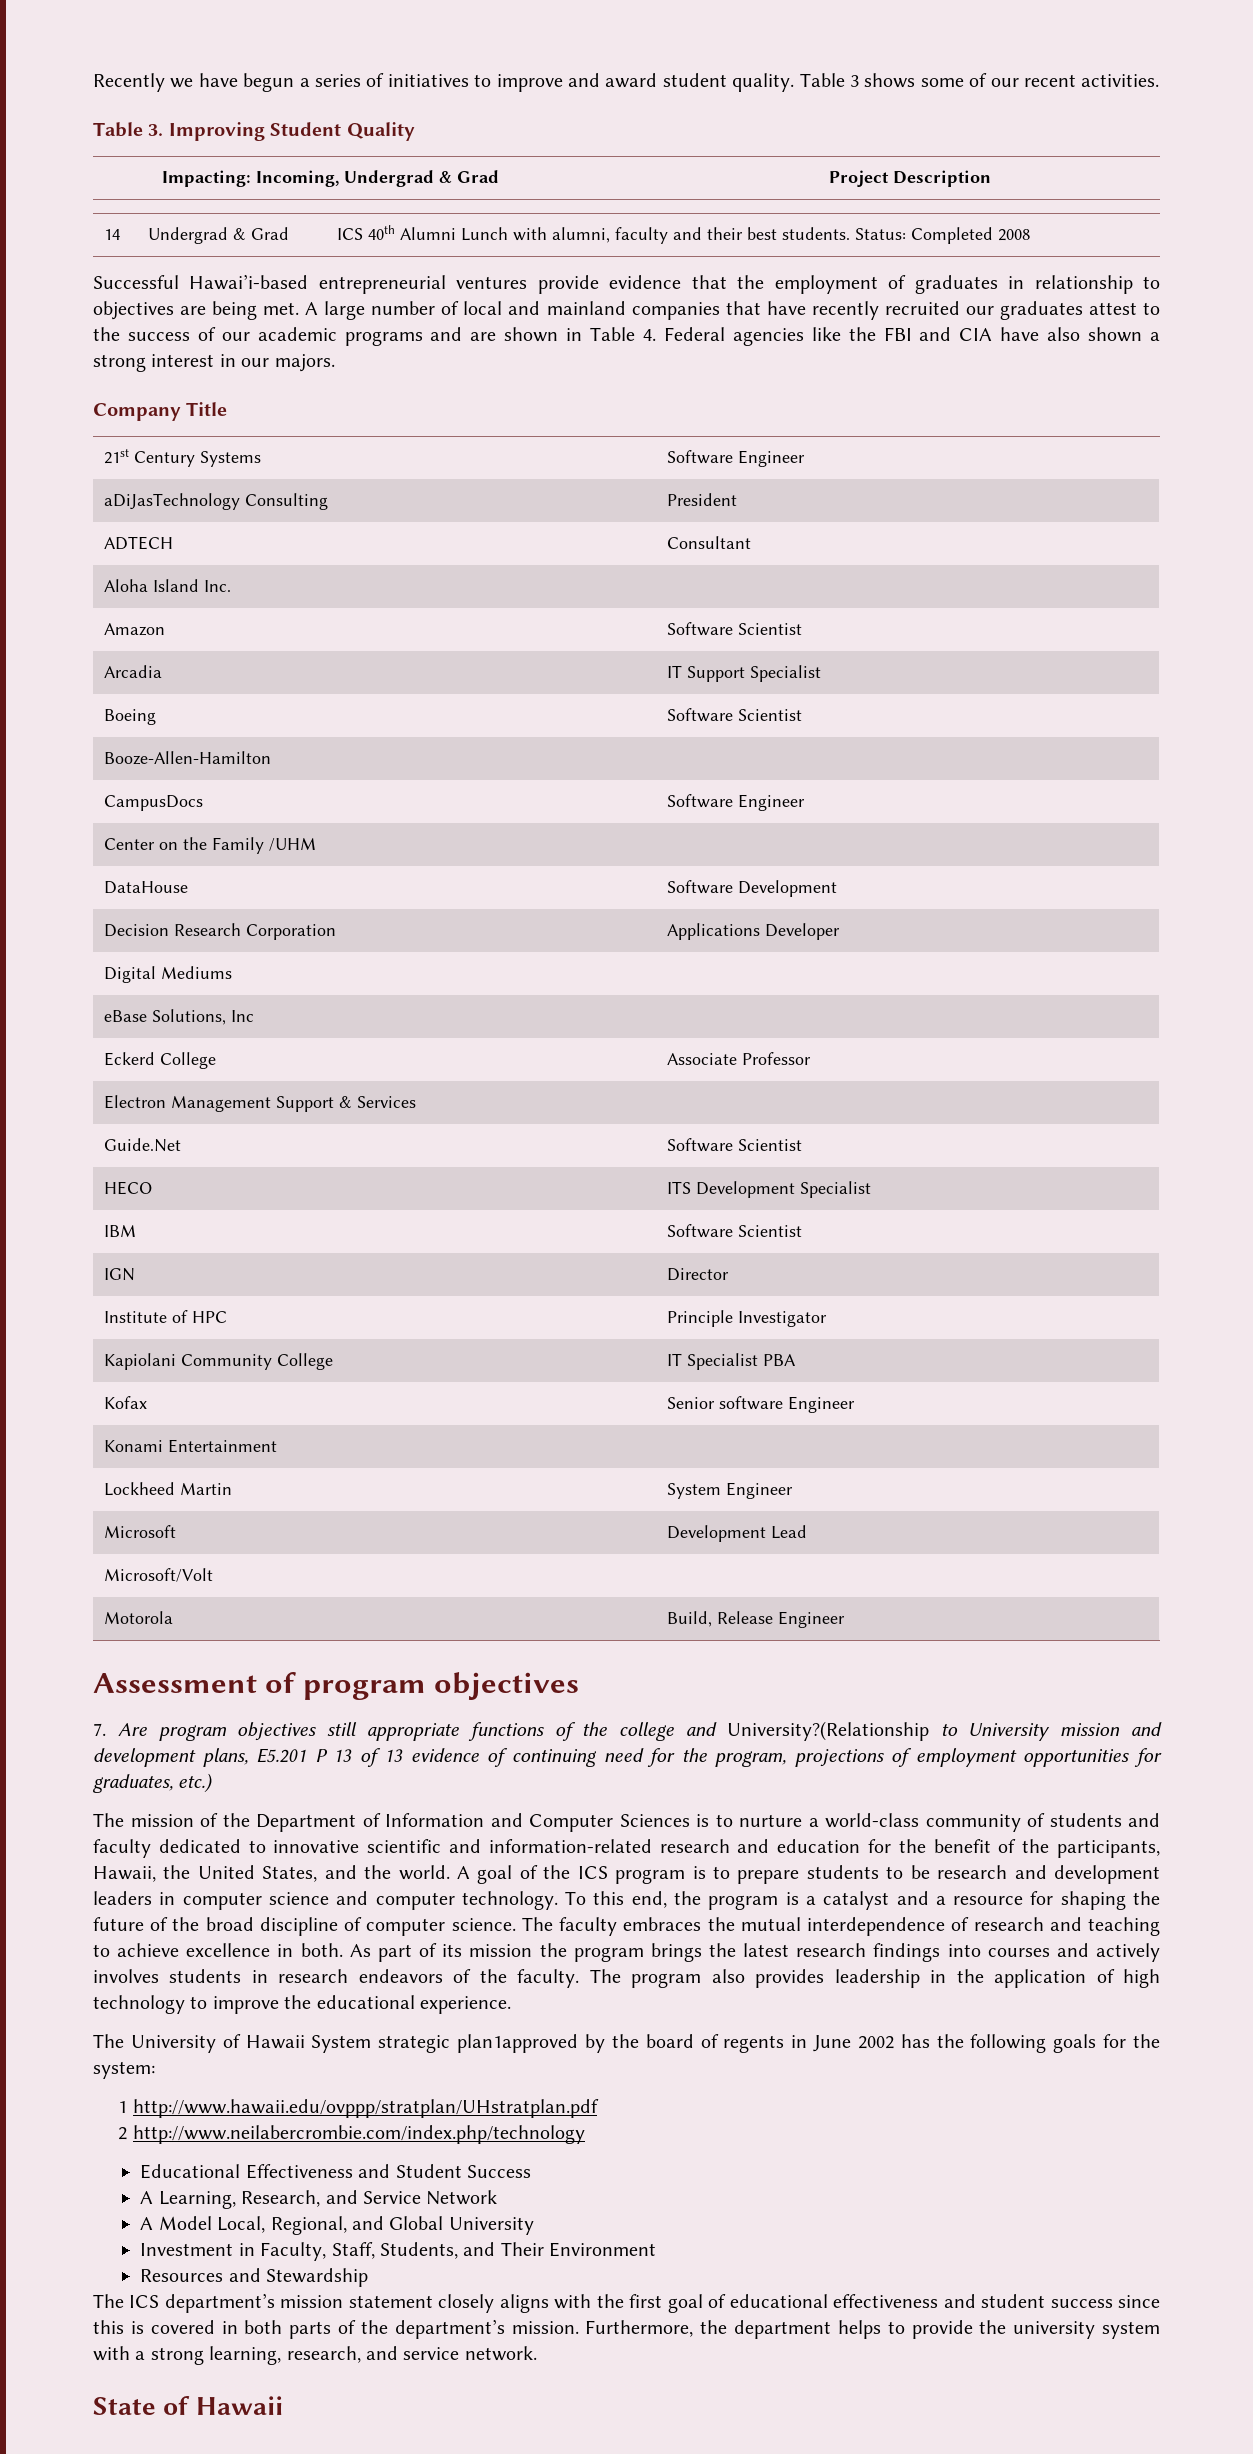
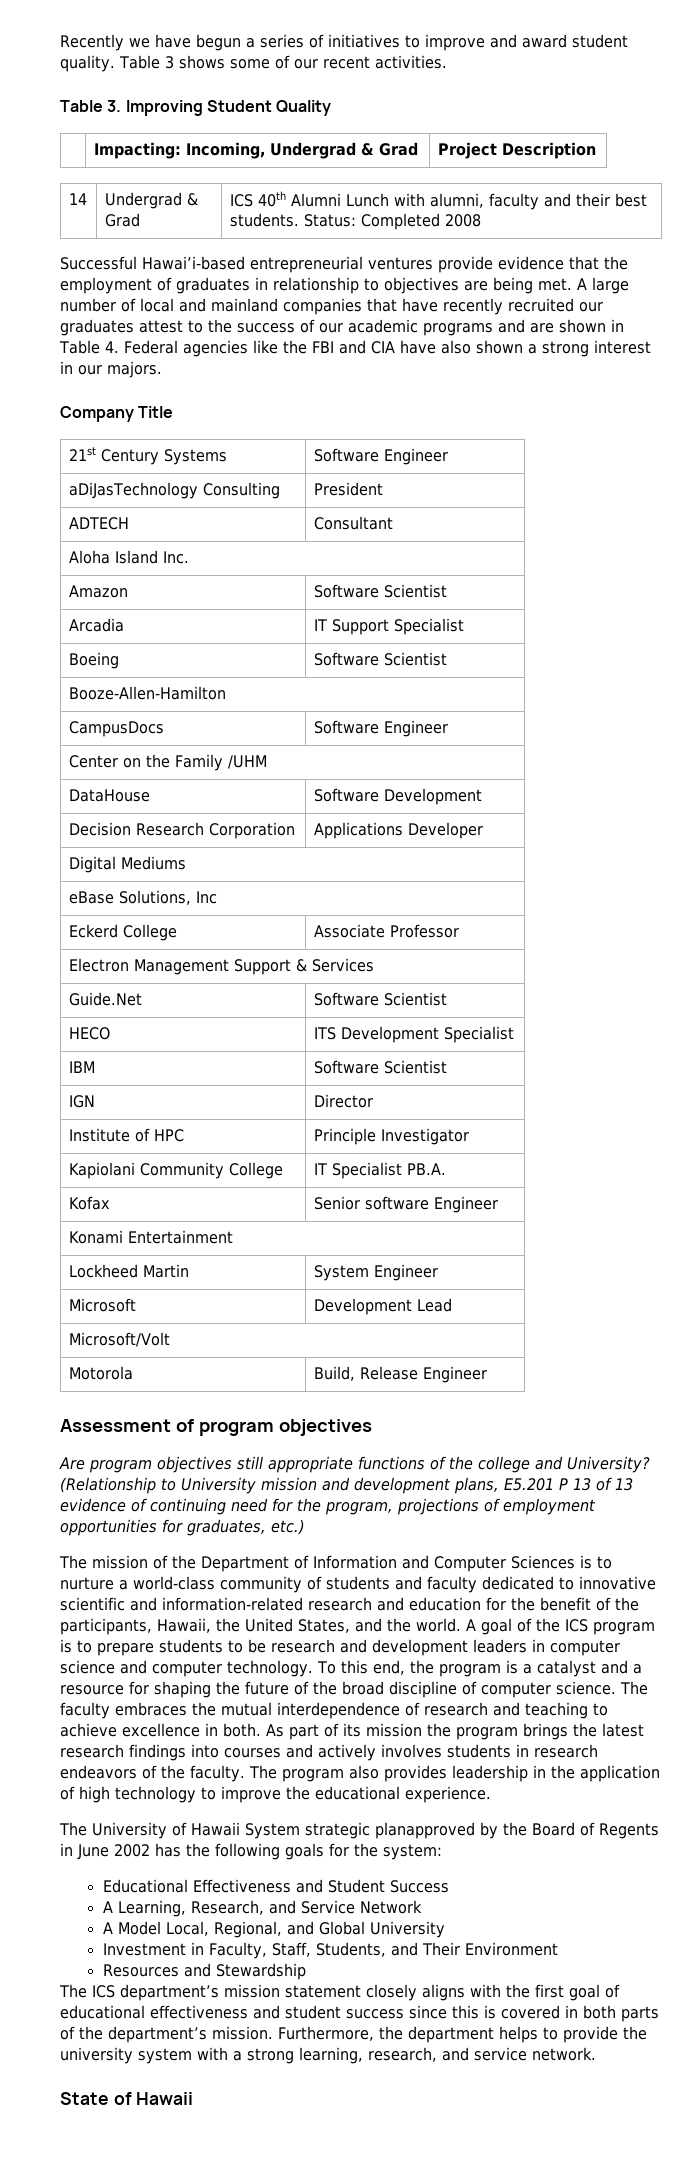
- Kapiolani Community College | IT Specialist PBA
+ Kapiolani Community College | IT Specialist PB.A.
- 7. Are program objectives still appropriate functions of the college and University?(Relationship to University mission and development plans, E5.201 P 13 of 13 evidence of continuing need for the program, projections of employment opportunities for graduates, etc.)
+ Are program objectives still appropriate functions of the college and University? (Relationship to University mission and development plans, E5.201 P 13 of 13 evidence of continuing need for the program, projections of employment opportunities for graduates, etc.)
- The University of Hawaii System strategic plan1approved by the board of regents in June 2002 has the following goals for the system:
+ The University of Hawaii System strategic planapproved by the Board of Regents in June 2002 has the following goals for the system:
- 1 http://www.hawaii.edu/ovppp/stratplan/UHstratplan.pdf
- 2 http://www.neilabercrombie.com/index.php/technology

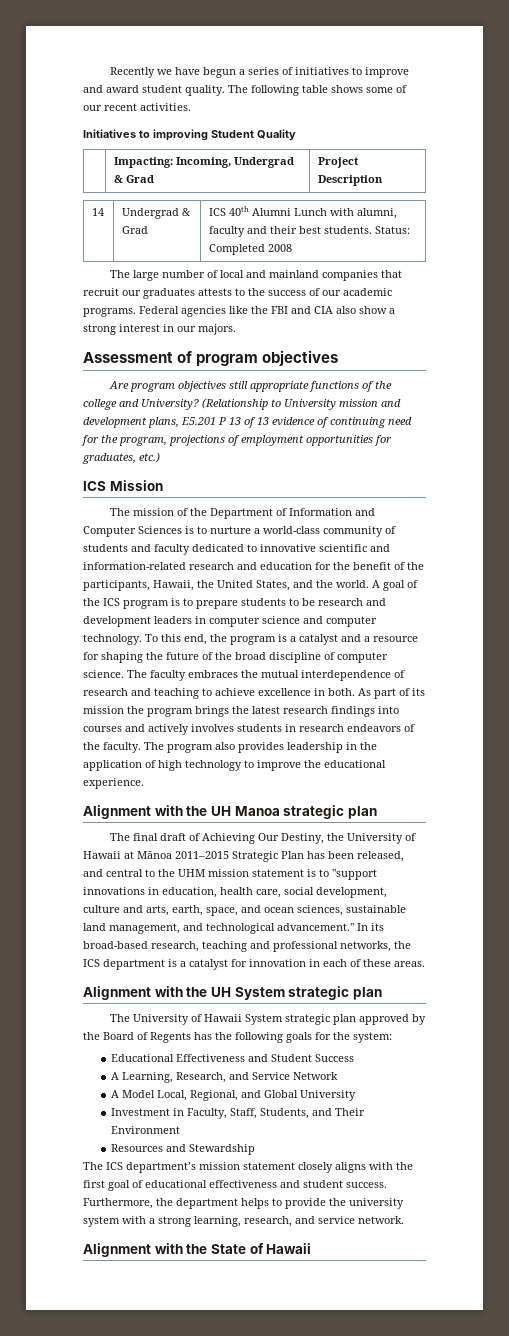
- Table 3 shows some of our recent activities.
+ The following table shows some of our recent activities.
- Table 3. Improving Student Quality
+ Initiatives to improving Student Quality
- Successful Hawai’i-based entrepreneurial ventures provide evidence that the employment of graduates in relationship to objectives are being met. A large number of local and mainland companies that have recently recruited our graduates attest to the success of our academic programs and are shown in Table 4. Federal agencies like the FBI and CIA have also shown a strong interest in our majors.
+ The large number of local and mainland companies that recruit our graduates attests to the success of our academic programs. Federal agencies like the FBI and CIA also show a strong interest in our majors.
- Company Title
- 21st Century Systems | Software Engineer
- aDiJasTechnology Consulting | President
- ADTECH | Consultant
- Aloha Island Inc.
- Amazon | Software Scientist
- Arcadia | IT Support Specialist
- Boeing | Software Scientist
- Booze-Allen-Hamilton
- CampusDocs | Software Engineer
- Center on the Family /UHM
- DataHouse | Software Development
- Decision Research Corporation | Applications Developer
- Digital Mediums
- eBase Solutions, Inc
- Eckerd College | Associate Professor
- Electron Management Support & Services
- Guide.Net | Software Scientist
- HECO | ITS Development Specialist
- IBM | Software Scientist
- IGN | Director
- Institute of HPC | Principle Investigator
- Kapiolani Community College | IT Specialist PB.A.
- Kofax | Senior software Engineer
- Konami Entertainment
- Lockheed Martin | System Engineer
- Microsoft | Development Lead
- Microsoft/Volt
- Motorola | Build, Release Engineer
+ ICS Mission
+ Alignment with the UH Manoa strategic plan
+ The final draft of Achieving Our Destiny, the University of Hawaii at Mānoa 2011–2015 Strategic Plan has been released, and central to the UHM mission statement is to "support innovations in education, health care, social development, culture and arts, earth, space, and ocean sciences, sustainable land management, and technological advancement." In its broad-based research, teaching and professional networks, the ICS department is a catalyst for innovation in each of these areas.
+ Alignment with the UH System strategic plan
- The University of Hawaii System strategic planapproved by the Board of Regents in June 2002 has the following goals for the system:
+ The University of Hawaii System strategic plan approved by the Board of Regents has the following goals for the system:
- The ICS department’s mission statement closely aligns with the first goal of educational effectiveness and student success since this is covered in both parts of the department’s mission.
+ The ICS department’s mission statement closely aligns with the first goal of educational effectiveness and student success.
- State of Hawaii
+ Alignment with the State of Hawaii

